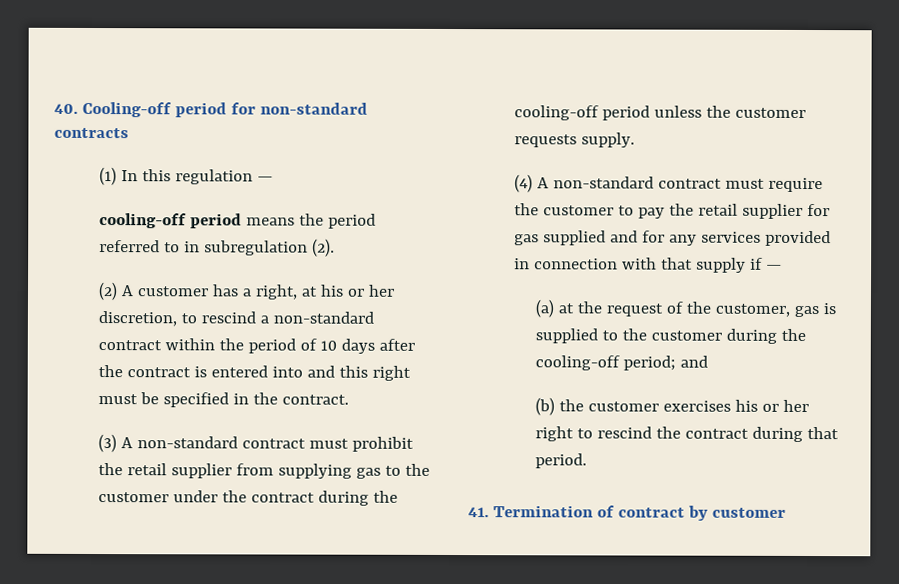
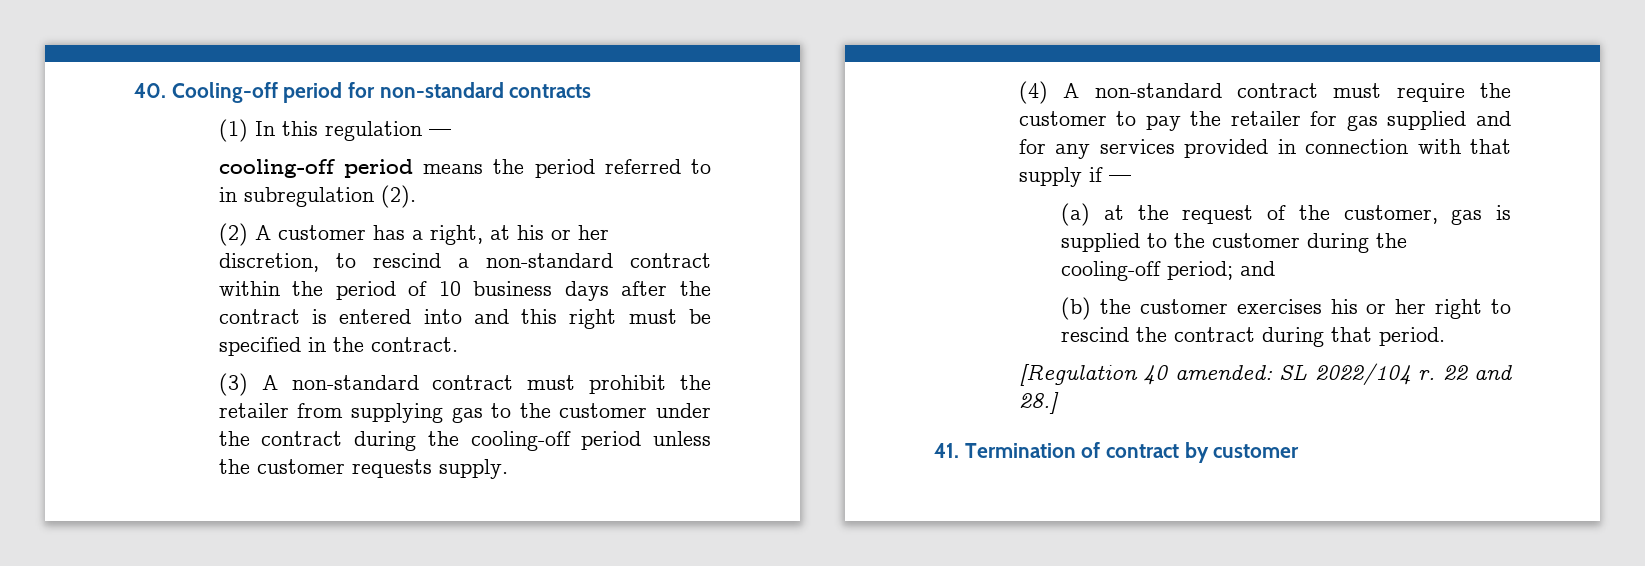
- (2) A customer has a right, at his or her discretion, to rescind a non-standard contract within the period of 10 days after the contract is entered into and this right must be specified in the contract.
+ (2) A customer has a right, at his or her discretion, to rescind a non-standard contract within the period of 10 business days after the contract is entered into and this right must be specified in the contract.
- (3) A non-standard contract must prohibit the retail supplier from supplying gas to the customer under the contract during the cooling-off period unless the customer requests supply.
+ (3) A non-standard contract must prohibit the retailer from supplying gas to the customer under the contract during the cooling-off period unless the customer requests supply.
- (4) A non-standard contract must require the customer to pay the retail supplier for gas supplied and for any services provided in connection with that supply if —
+ (4) A non-standard contract must require the customer to pay the retailer for gas supplied and for any services provided in connection with that supply if —
+ [Regulation 40 amended: SL 2022/104 r. 22 and 28.]

